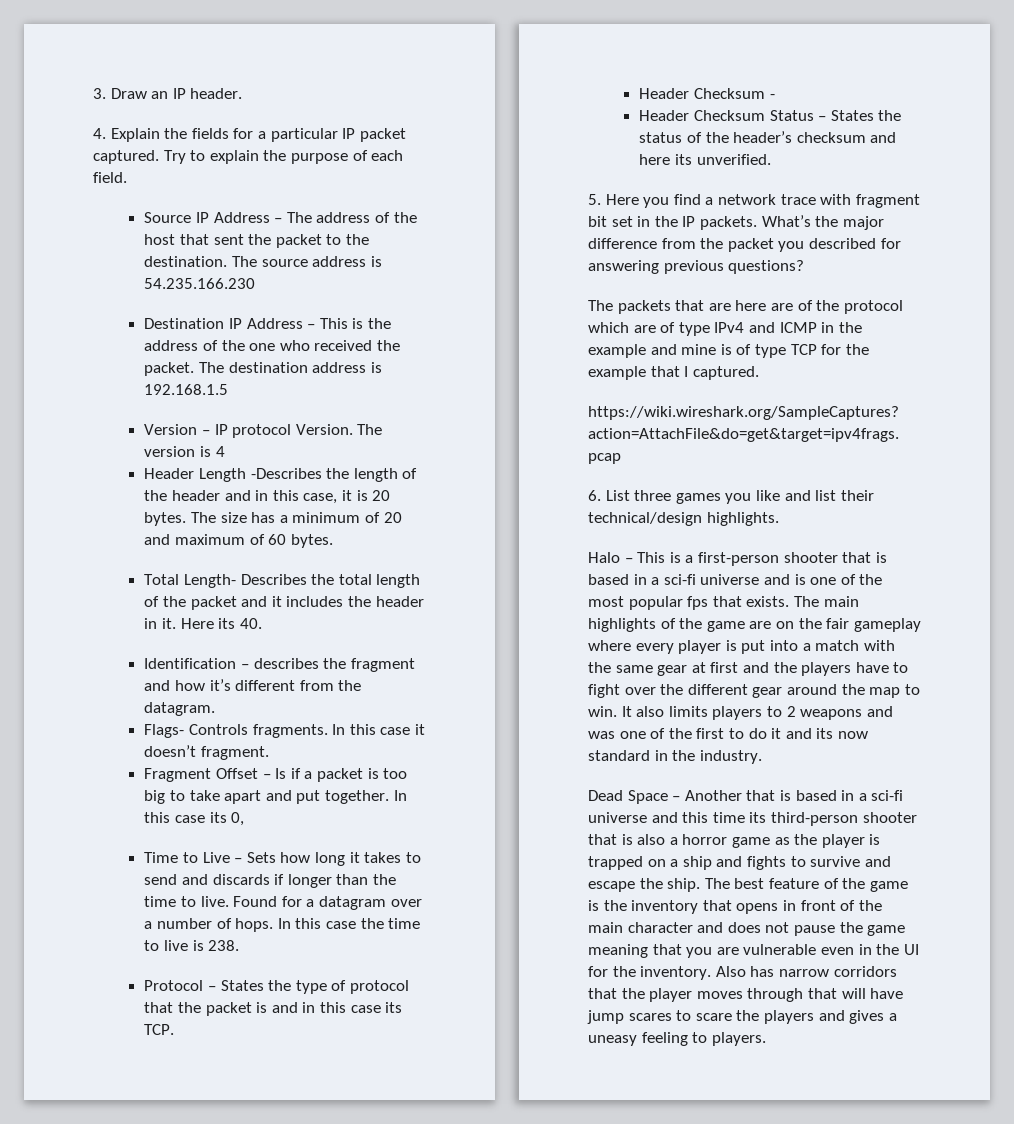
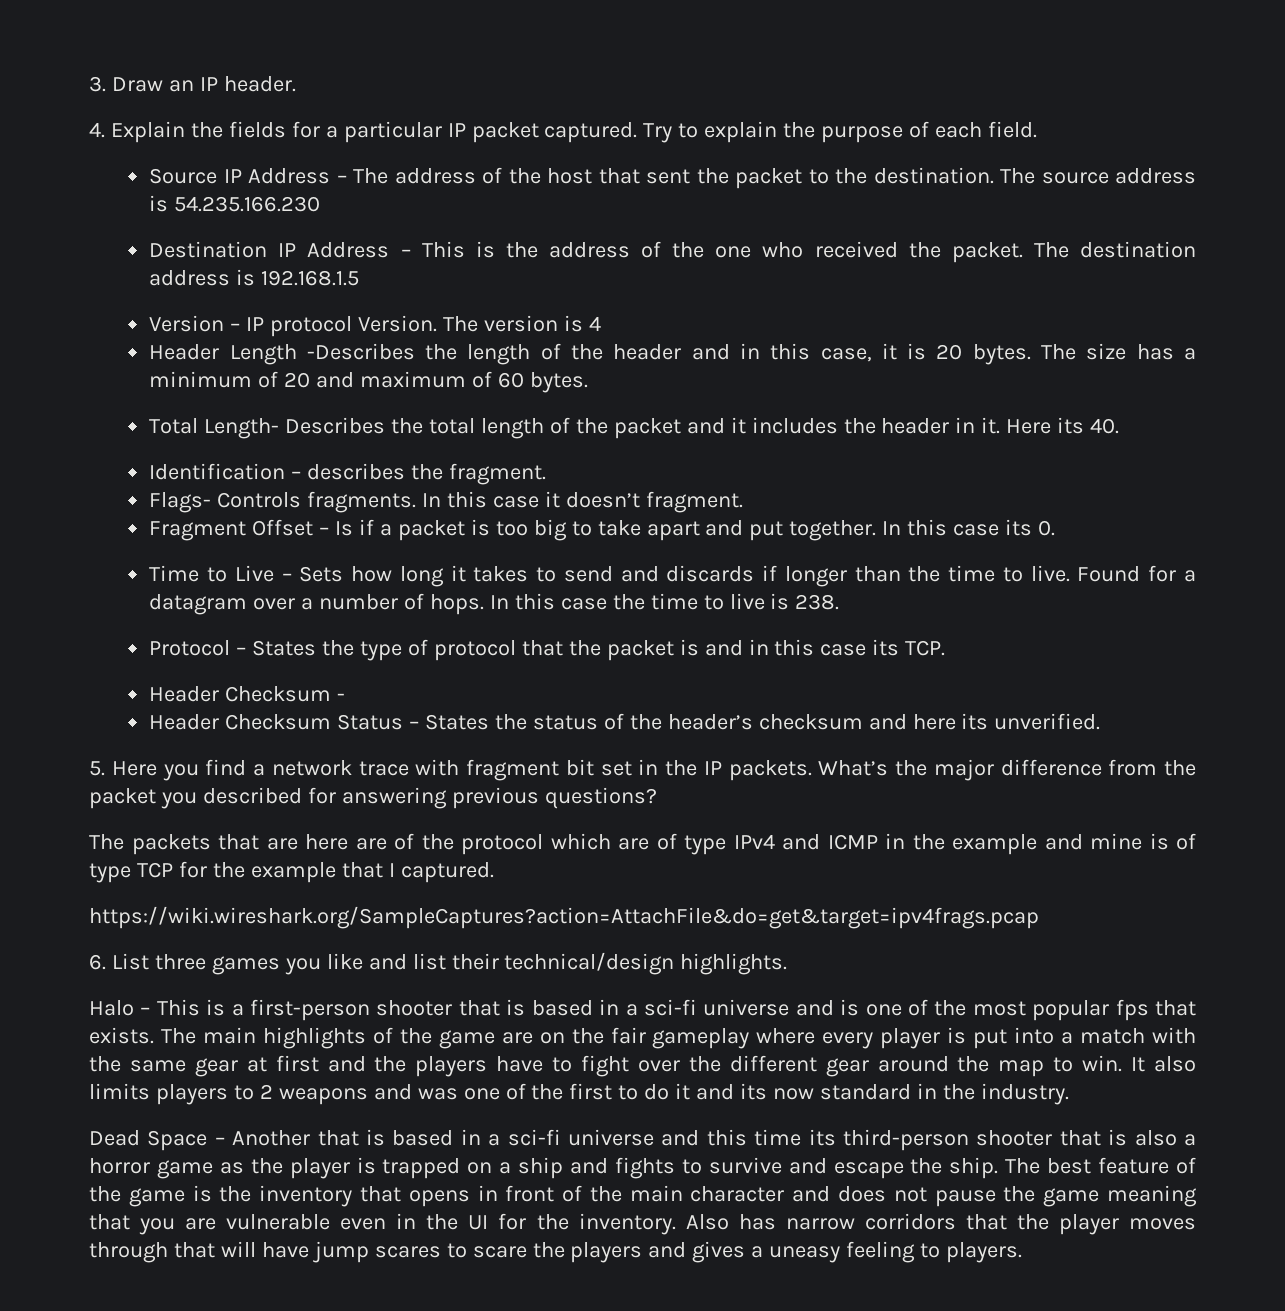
- Identification – describes the fragment and how it’s different from the datagram.
+ Identification – describes the fragment.
- In this case its 0,
+ In this case its 0.

